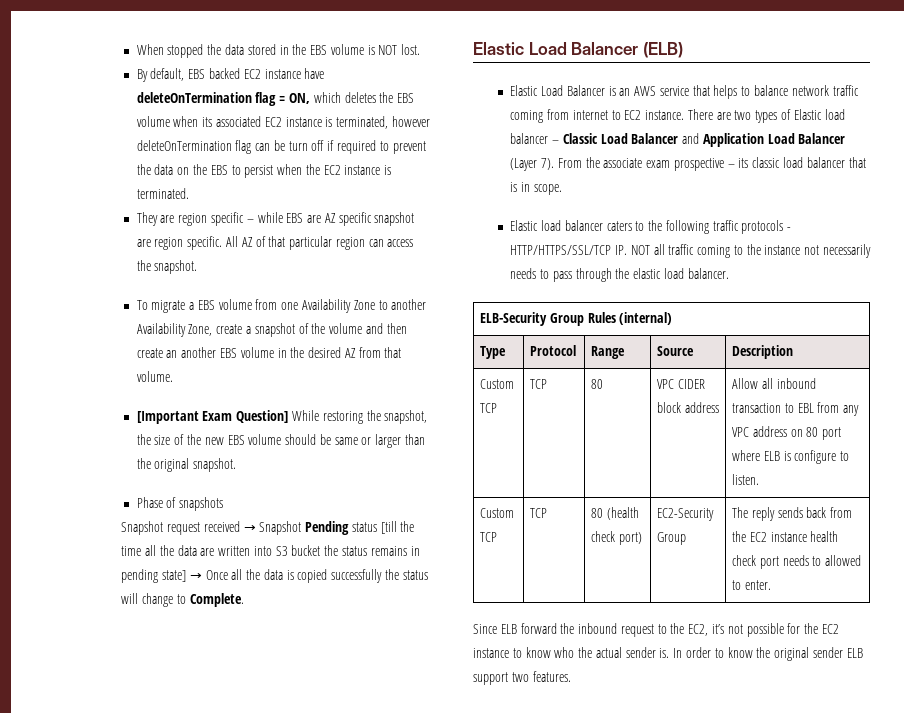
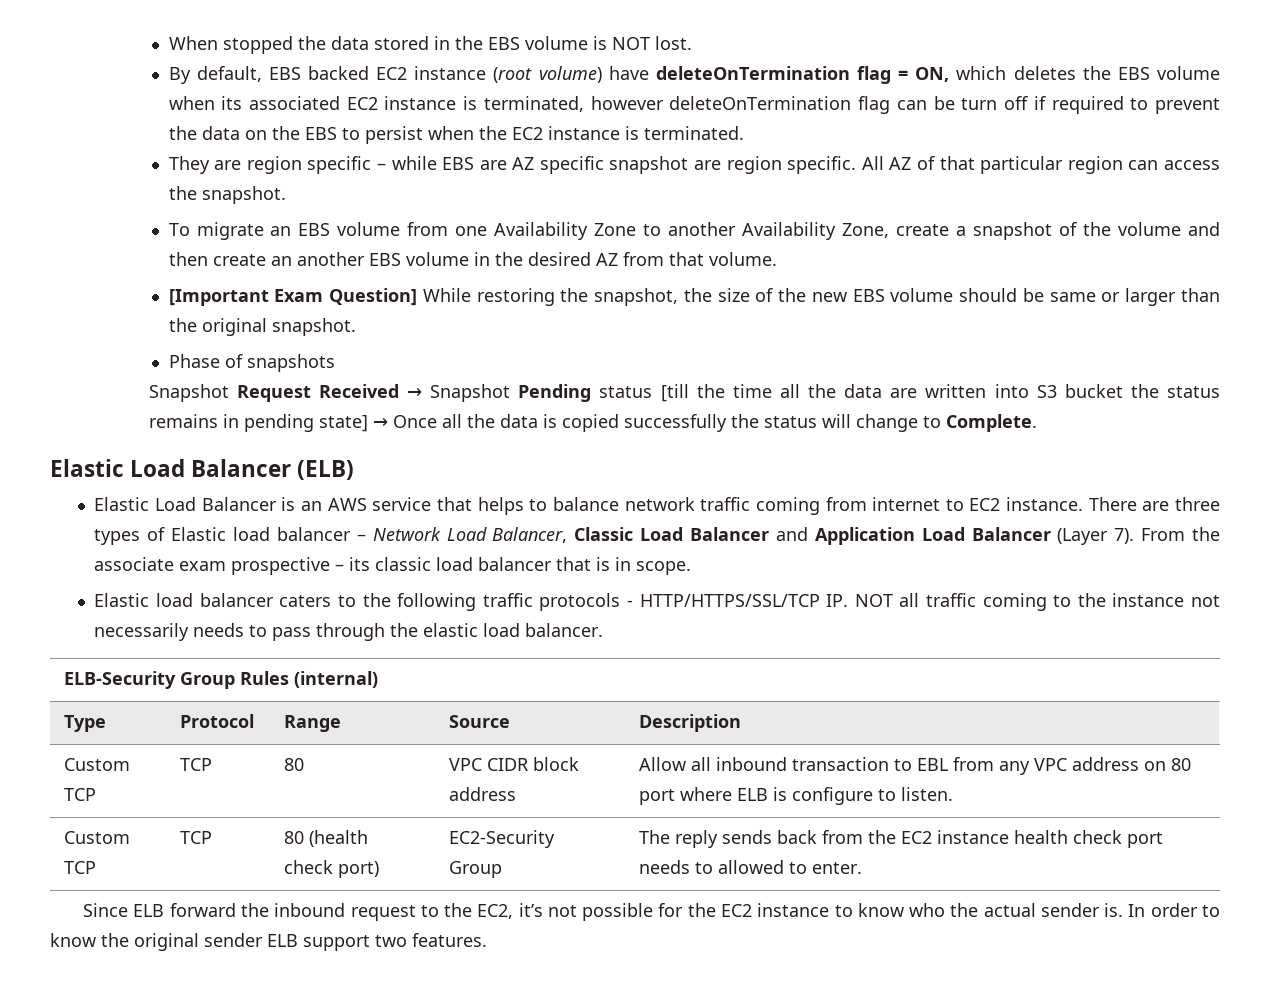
- By default, EBS backed EC2 instance have deleteOnTermination flag = ON, which deletes the EBS volume when its associated EC2 instance is terminated, however deleteOnTermination flag can be turn off if required to prevent the data on the EBS to persist when the EC2 instance is terminated.
+ By default, EBS backed EC2 instance (root volume) have deleteOnTermination flag = ON, which deletes the EBS volume when its associated EC2 instance is terminated, however deleteOnTermination flag can be turn off if required to prevent the data on the EBS to persist when the EC2 instance is terminated.
- To migrate a EBS volume from one Availability Zone to another Availability Zone, create a snapshot of the volume and then create an another EBS volume in the desired AZ from that volume.
+ To migrate an EBS volume from one Availability Zone to another Availability Zone, create a snapshot of the volume and then create an another EBS volume in the desired AZ from that volume.
- Snapshot request received → Snapshot Pending status [till the time all the data are written into S3 bucket the status remains in pending state] → Once all the data is copied successfully the status will change to Complete.
+ Snapshot Request Received → Snapshot Pending status [till the time all the data are written into S3 bucket the status remains in pending state] → Once all the data is copied successfully the status will change to Complete.
- There are two types of Elastic load balancer – Classic Load Balancer and Application Load Balancer (Layer 7).
+ There are three types of Elastic load balancer – Network Load Balancer, Classic Load Balancer and Application Load Balancer (Layer 7).
- Custom TCP | TCP | 80 | VPC CIDER block address | Allow all inbound transaction to EBL from any VPC address on 80 port where ELB is configure to listen.
+ Custom TCP | TCP | 80 | VPC CIDR block address | Allow all inbound transaction to EBL from any VPC address on 80 port where ELB is configure to listen.

